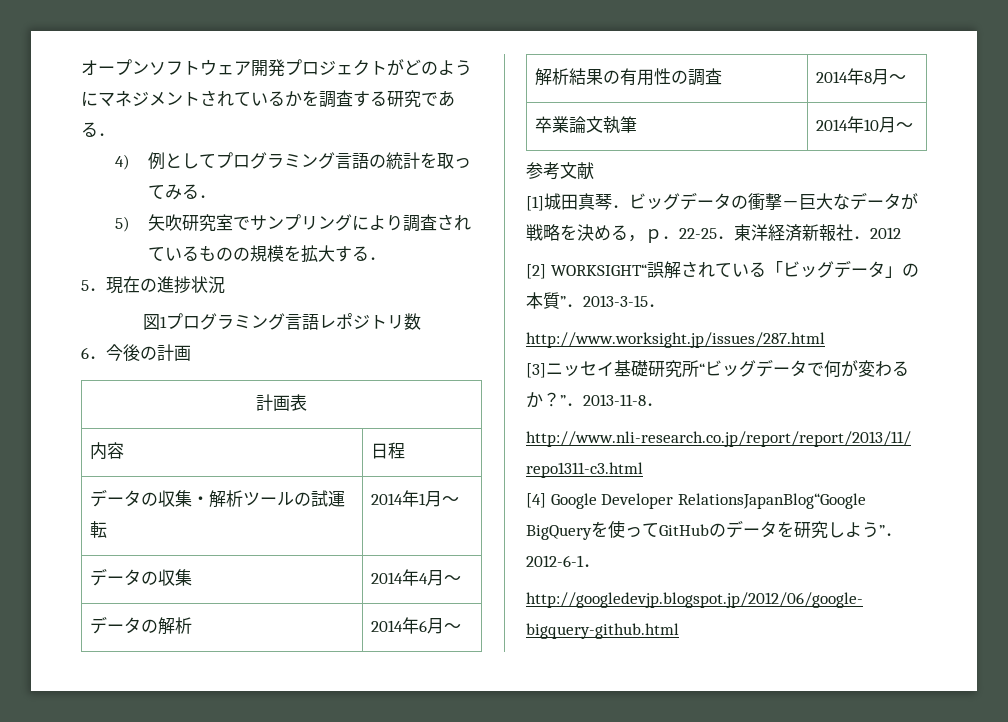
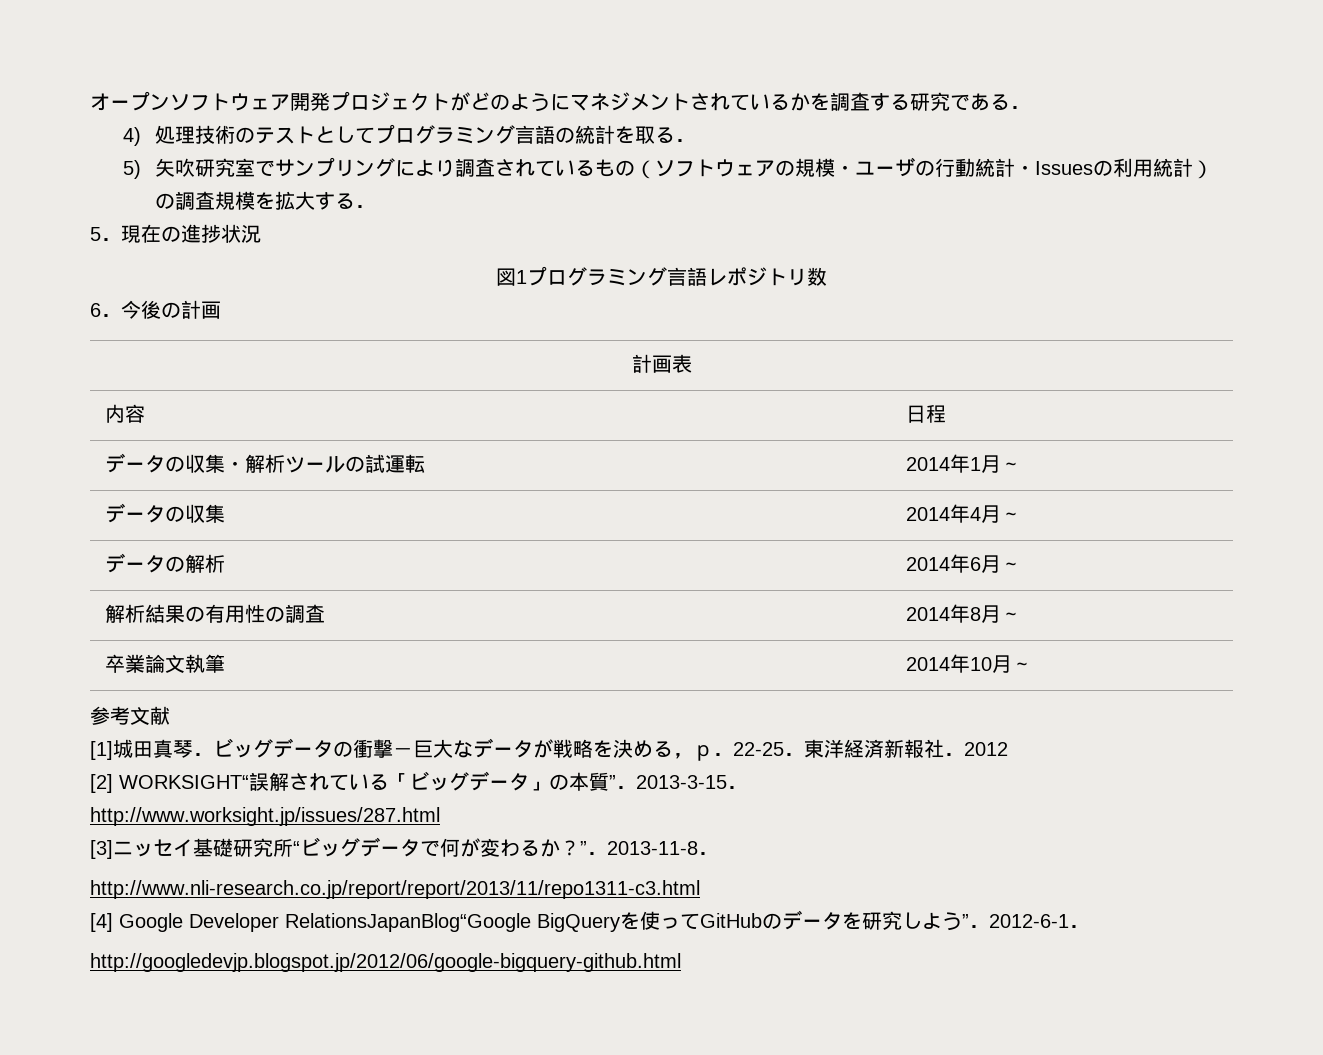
- 4)例としてプログラミング言語の統計を取ってみる．
+ 4)処理技術のテストとしてプログラミング言語の統計を取る．
- 5)矢吹研究室でサンプリングにより調査されているものの規模を拡大する．
+ 5)矢吹研究室でサンプリングにより調査されているもの（ソフトウェアの規模・ユーザの行動統計・Issuesの利用統計）の調査規模を拡大する．

